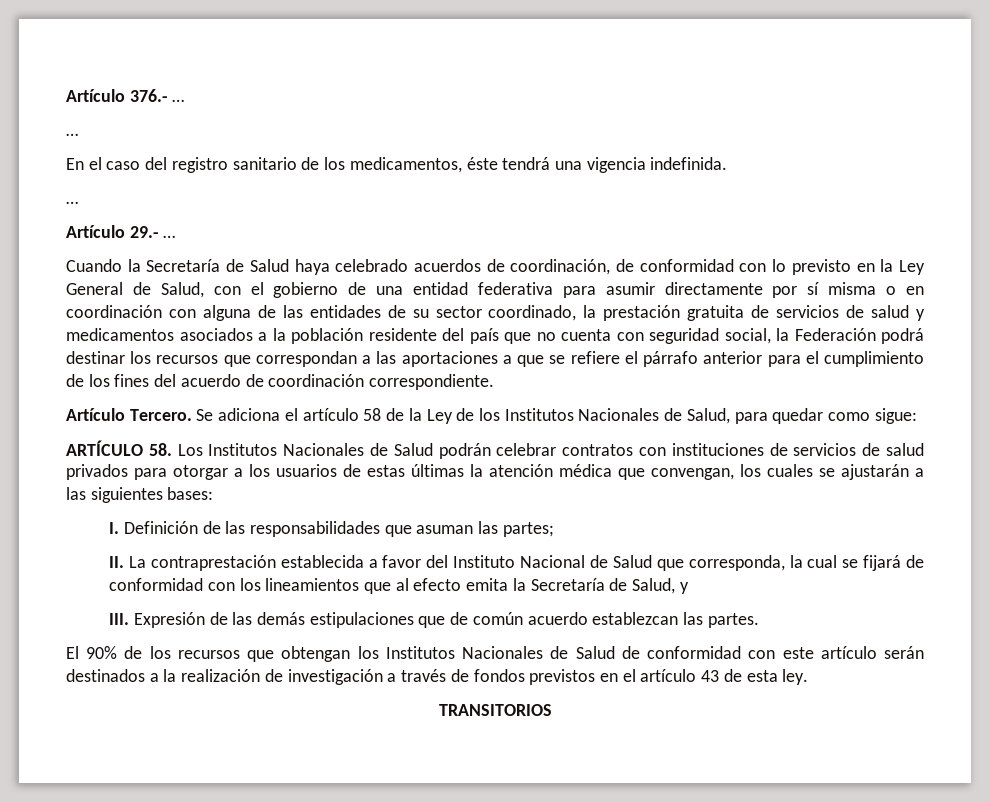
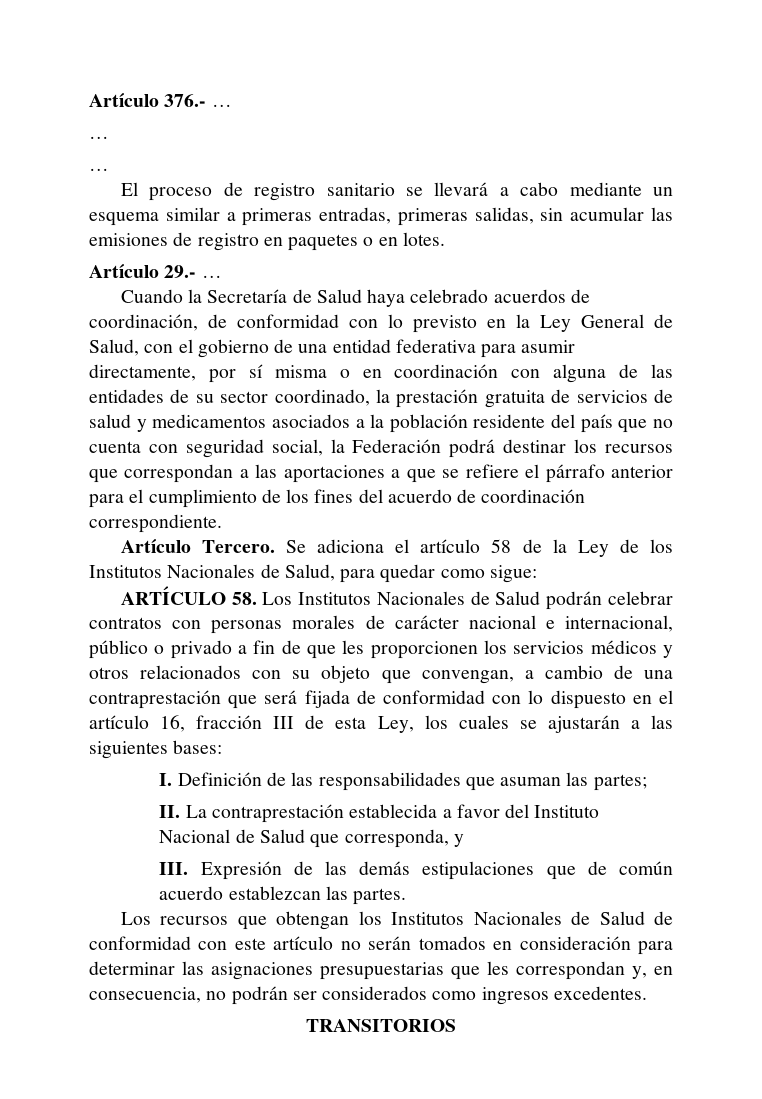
  Artículo 376.- …
  …
- En el caso del registro sanitario de los medicamentos, éste tendrá una vigencia indefinida.
  …
+ El proceso de registro sanitario se llevará a cabo mediante un esquema similar a primeras entradas, primeras salidas, sin acumular las emisiones de registro en paquetes o en lotes.
- Cuando la Secretaría de Salud haya celebrado acuerdos de coordinación, de conformidad con lo previsto en la Ley General de Salud, con el gobierno de una entidad federativa para asumir directamente por sí misma o en coordinación con alguna de las entidades de su sector coordinado, la prestación gratuita de servicios de salud y medicamentos asociados a la población residente del país que no cuenta con seguridad social, la Federación podrá destinar los recursos que correspondan a las aportaciones a que se refiere el párrafo anterior para el cumplimiento de los fines del acuerdo de coordinación correspondiente.
+ Cuando la Secretaría de Salud haya celebrado acuerdos de coordinación, de conformidad con lo previsto en la Ley General de Salud, con el gobierno de una entidad federativa para asumir directamente, por sí misma o en coordinación con alguna de las entidades de su sector coordinado, la prestación gratuita de servicios de salud y medicamentos asociados a la población residente del país que no cuenta con seguridad social, la Federación podrá destinar los recursos que correspondan a las aportaciones a que se refiere el párrafo anterior para el cumplimiento de los fines del acuerdo de coordinación correspondiente.
- ARTÍCULO 58. Los Institutos Nacionales de Salud podrán celebrar contratos con instituciones de servicios de salud privados para otorgar a los usuarios de estas últimas la atención médica que convengan, los cuales se ajustarán a las siguientes bases:
+ ARTÍCULO 58. Los Institutos Nacionales de Salud podrán celebrar contratos con personas morales de carácter nacional e internacional, público o privado a fin de que les proporcionen los servicios médicos y otros relacionados con su objeto que convengan, a cambio de una contraprestación que será fijada de conformidad con lo dispuesto en el artículo 16, fracción III de esta Ley, los cuales se ajustarán a las siguientes bases:
- II. La contraprestación establecida a favor del Instituto Nacional de Salud que corresponda, la cual se fijará de conformidad con los lineamientos que al efecto emita la Secretaría de Salud, y
+ II. La contraprestación establecida a favor del Instituto Nacional de Salud que corresponda, y
- El 90% de los recursos que obtengan los Institutos Nacionales de Salud de conformidad con este artículo serán destinados a la realización de investigación a través de fondos previstos en el artículo 43 de esta ley.
+ Los recursos que obtengan los Institutos Nacionales de Salud de conformidad con este artículo no serán tomados en consideración para determinar las asignaciones presupuestarias que les correspondan y, en consecuencia, no podrán ser considerados como ingresos excedentes.

